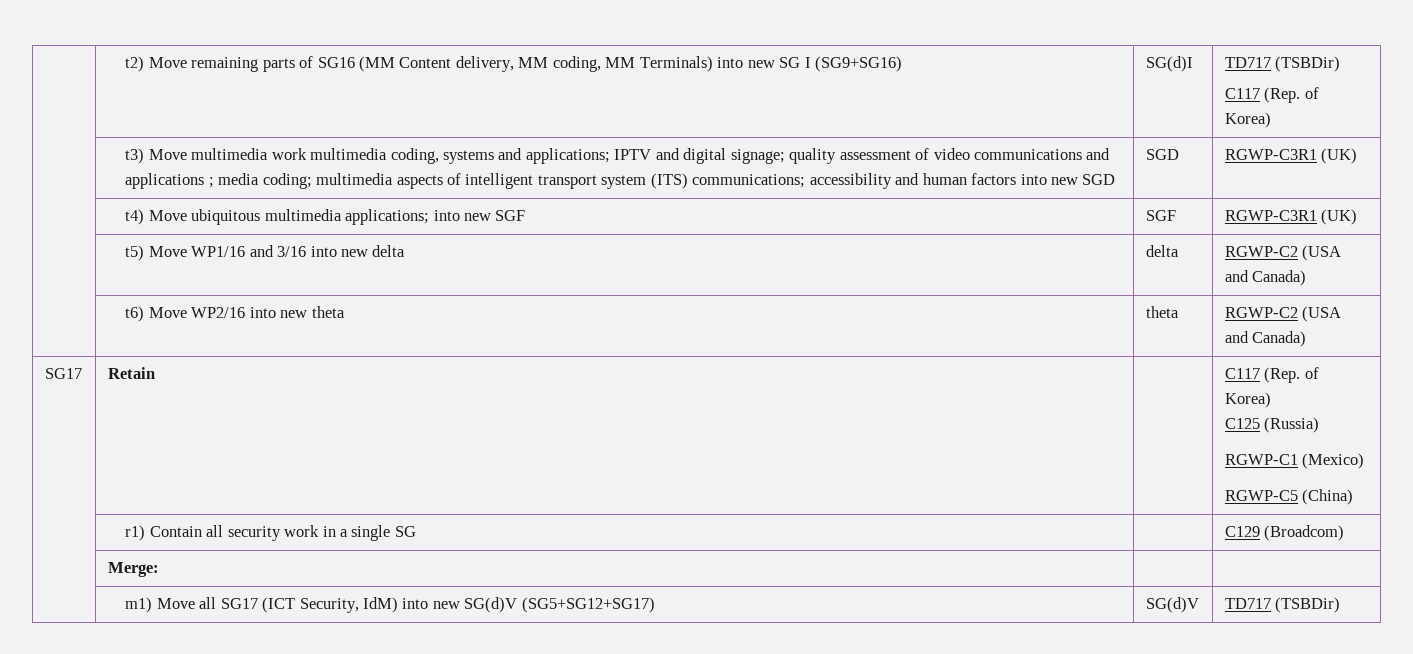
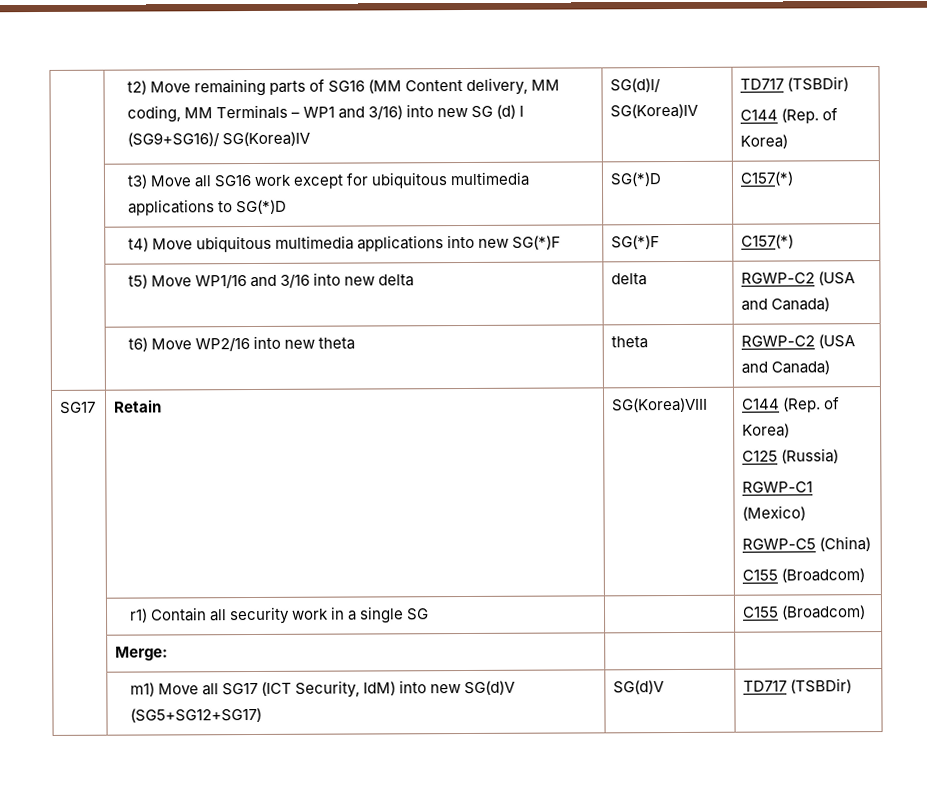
- | t2) Move remaining parts of SG16 (MM Content delivery, MM coding, MM Terminals) into new SG I (SG9+SG16) | SG(d)I | TD717 (TSBDir)
- C117 (Rep. of Korea)
+ | t2) Move remaining parts of SG16 (MM Content delivery, MM coding, MM Terminals – WP1 and 3/16) into new SG (d) I (SG9+SG16)/ SG(Korea)IV | SG(d)I/ SG(Korea)IV | TD717 (TSBDir)
+ C144 (Rep. of Korea)
- t3) Move multimedia work multimedia coding, systems and applications; IPTV and digital signage; quality assessment of video communications and applications ; media coding; multimedia aspects of intelligent transport system (ITS) communications; accessibility and human factors into new SGD | SGD | RGWP-C3R1 (UK)
+ t3) Move all SG16 work except for ubiquitous multimedia applications to SG(*)D | SG(*)D | C157(*)
- | t4) Move ubiquitous multimedia applications; into new SGF | SGF | RGWP-C3R1 (UK)
+ | t4) Move ubiquitous multimedia applications into new SG(*)F | SG(*)F | C157(*)
- SG17 | Retain | | C117 (Rep. of Korea)
+ SG17 | Retain | SG(Korea)VIII | C144 (Rep. of Korea)
  С125 (Russia)
  RGWP-C1 (Mexico)
  RGWP-C5 (China)
+ C155 (Broadcom)
- | r1) Contain all security work in a single SG | | C129 (Broadcom)
+ | r1) Contain all security work in a single SG | | C155 (Broadcom)

